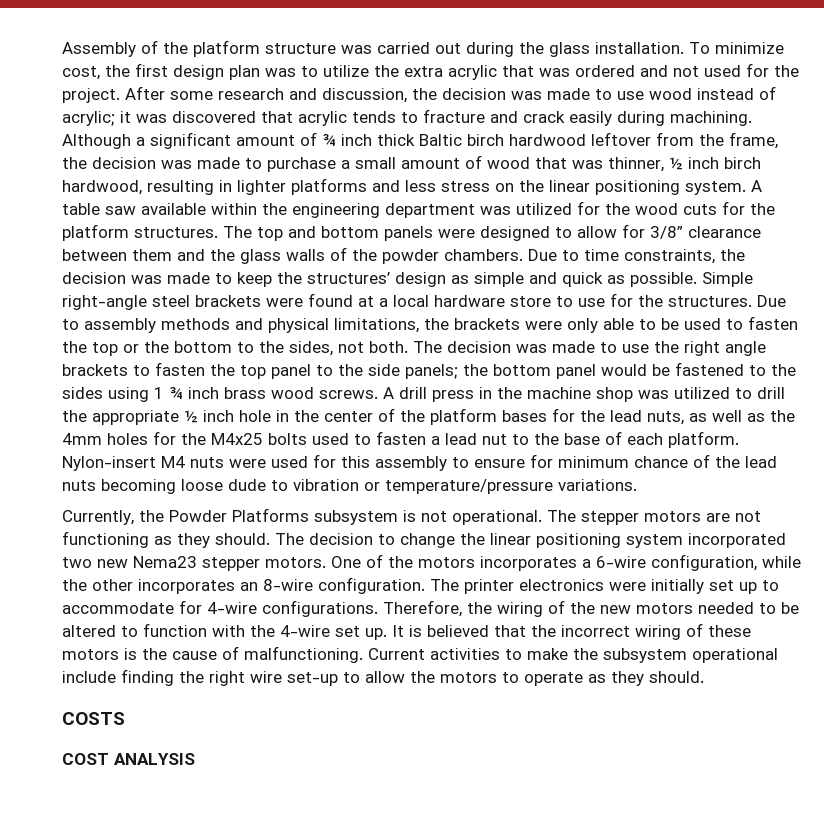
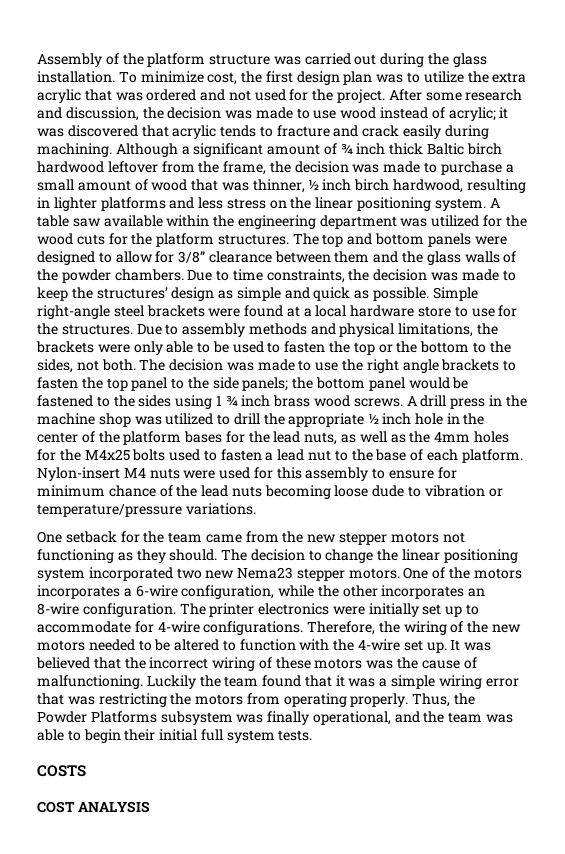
- Currently, the Powder Platforms subsystem is not operational. The stepper motors are not functioning as they should.
+ One setback for the team came from the new stepper motors not functioning as they should.
- It is believed that the incorrect wiring of these motors is the cause of malfunctioning.
+ It was believed that the incorrect wiring of these motors was the cause of malfunctioning.
- Current activities to make the subsystem operational include finding the right wire set-up to allow the motors to operate as they should.
+ Luckily the team found that it was a simple wiring error that was restricting the motors from operating properly. Thus, the Powder Platforms subsystem was finally operational, and the team was able to begin their initial full system tests.

